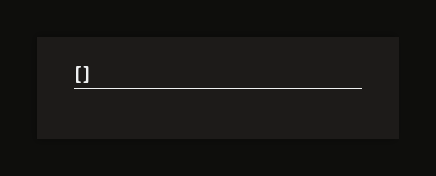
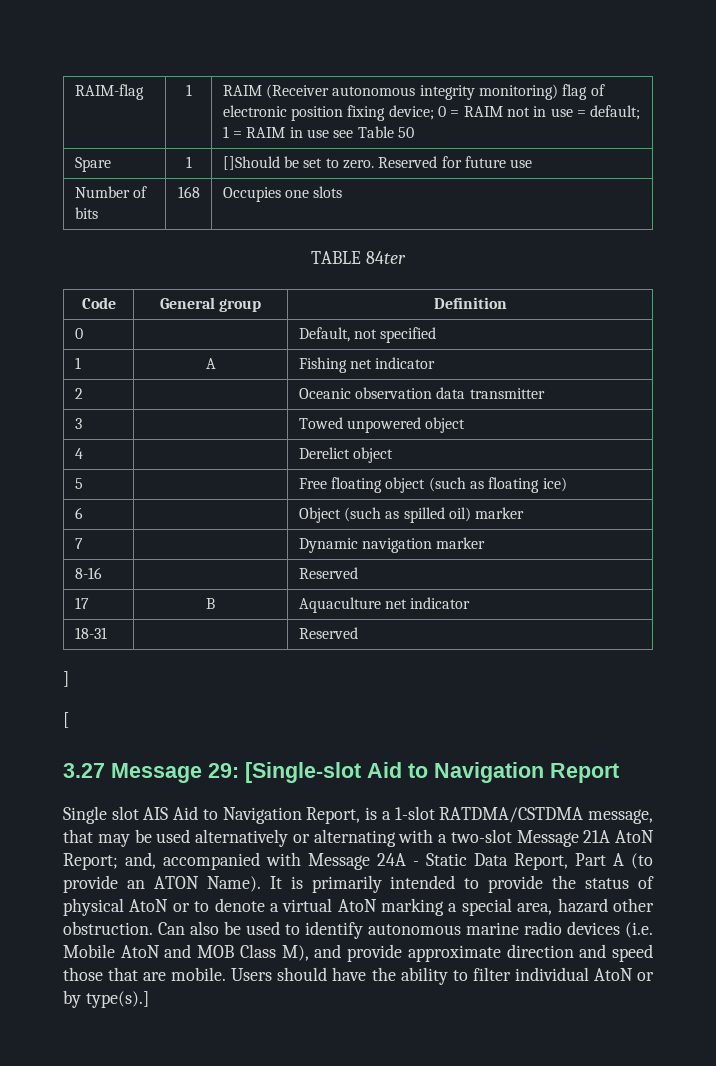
- []
+ RAIM-flag | 1 | RAIM (Receiver autonomous integrity monitoring) flag of electronic position fixing device; 0 = RAIM not in use = default; 1 = RAIM in use see Table 50
+ Spare | 1 | []Should be set to zero. Reserved for future use
+ Number of bits | 168 | Occupies one slots
+ TABLE 84ter
+ Code | General group | Definition
+ 0 | | Default, not specified
+ 1 | A | Fishing net indicator
+ 2 | | Oceanic observation data transmitter
+ 3 | | Towed unpowered object
+ 4 | | Derelict object
+ 5 | | Free floating object (such as floating ice)
+ 6 | | Object (such as spilled oil) marker
+ 7 | | Dynamic navigation marker
+ 8-16 | | Reserved
+ 17 | B | Aquaculture net indicator
+ 18-31 | | Reserved
+ ]
+ [
+ 3.27 Message 29: [Single-slot Aid to Navigation Report
+ Single slot AIS Aid to Navigation Report, is a 1-slot RATDMA/CSTDMA message, that may be used alternatively or alternating with a two-slot Message 21A AtoN Report; and, accompanied with Message 24A - Static Data Report, Part A (to provide an ATON Name). It is primarily intended to provide the status of physical AtoN or to denote a virtual AtoN marking a special area, hazard other obstruction. Can also be used to identify autonomous marine radio devices (i.e. Mobile AtoN and MOB Class M), and provide approximate direction and speed those that are mobile. Users should have the ability to filter individual AtoN or by type(s).]

